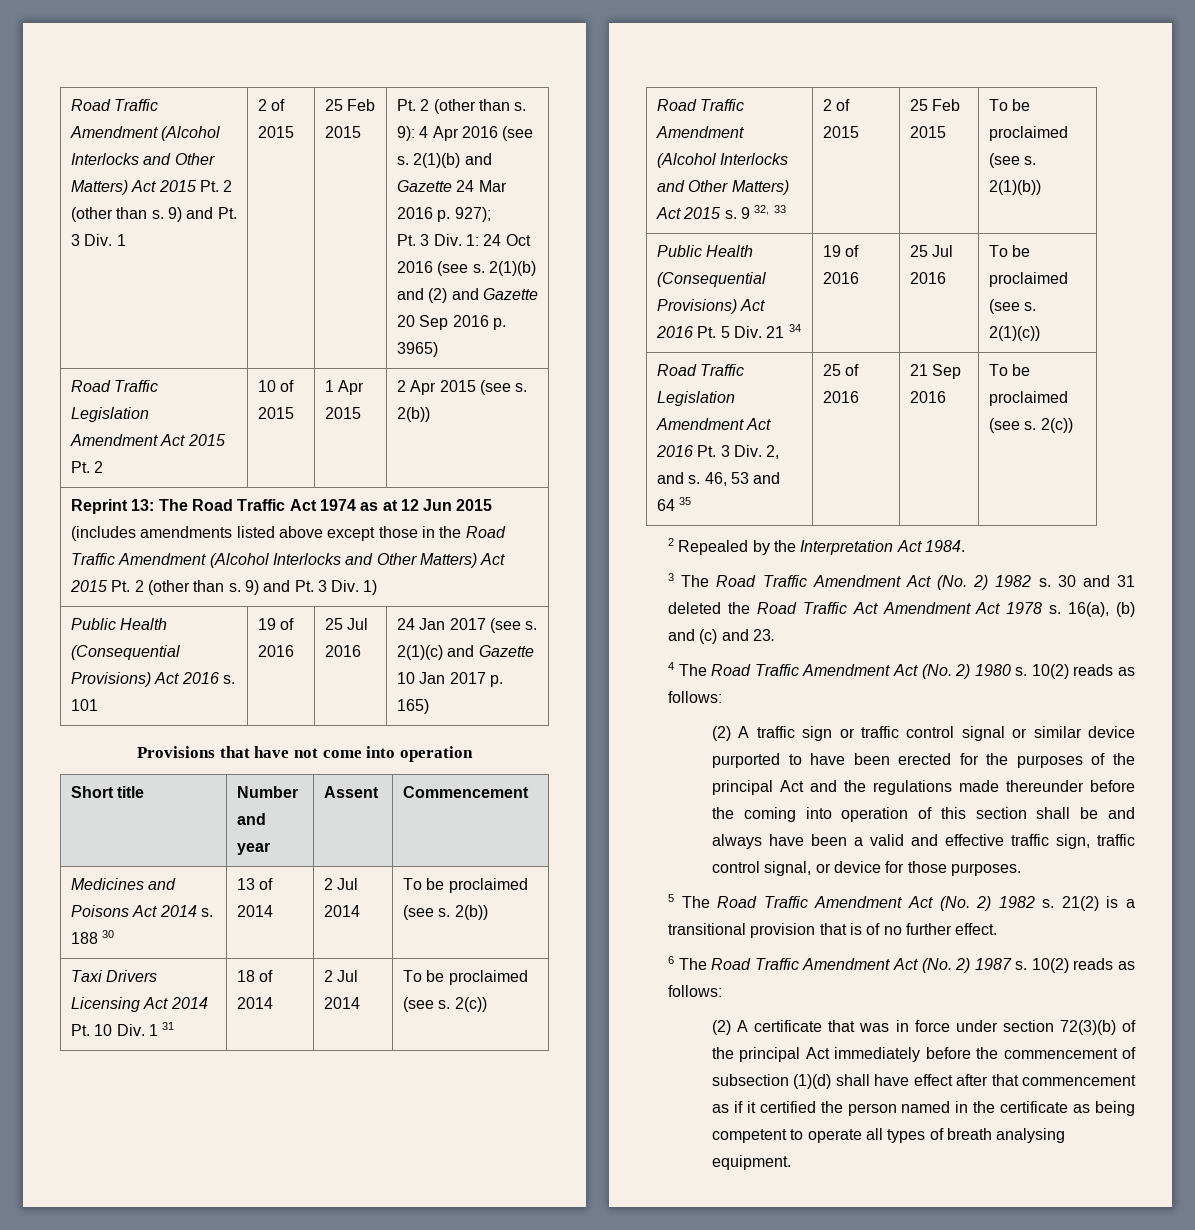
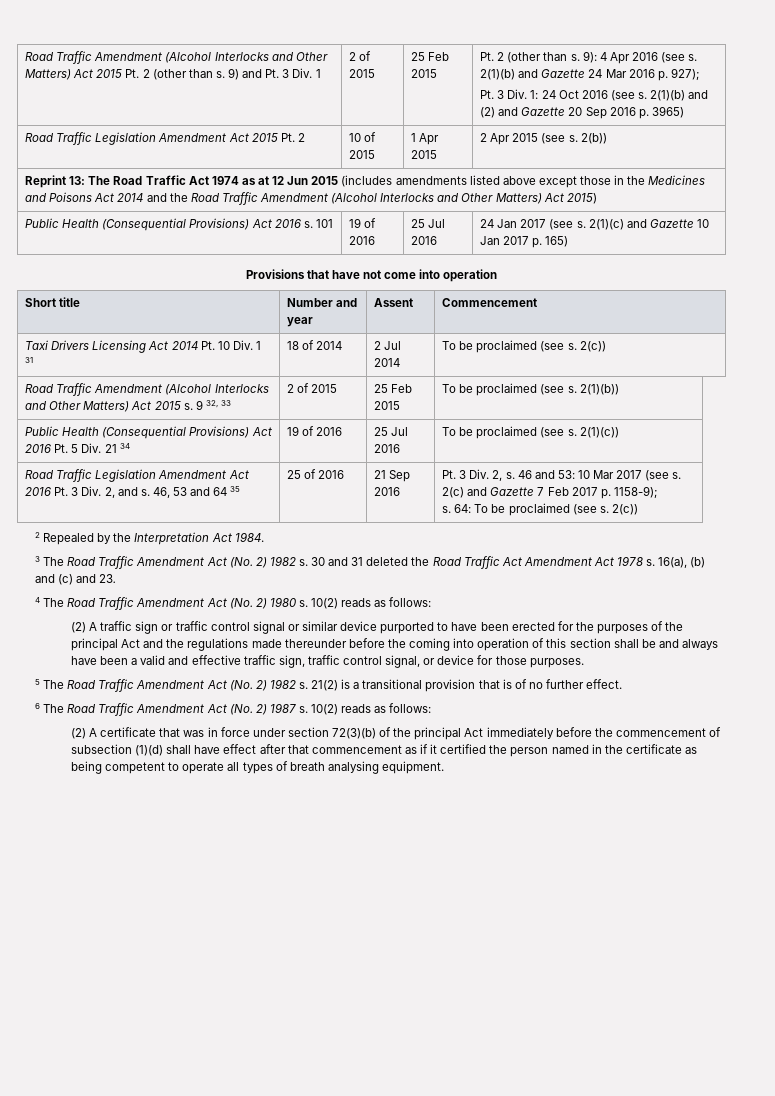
- Reprint 13: The Road Traffic Act 1974 as at 12 Jun 2015 (includes amendments listed above except those in the Road Traffic Amendment (Alcohol Interlocks and Other Matters) Act 2015 Pt. 2 (other than s. 9) and Pt. 3 Div. 1)
+ Reprint 13: The Road Traffic Act 1974 as at 12 Jun 2015 (includes amendments listed above except those in the Medicines and Poisons Act 2014 and the Road Traffic Amendment (Alcohol Interlocks and Other Matters) Act 2015)
- Medicines and Poisons Act 2014 s. 188 30 | 13 of 2014 | 2 Jul 2014 | To be proclaimed (see s. 2(b))
- 21 Sep 2016 | To be proclaimed (see s.
+ 21 Sep 2016 | Pt. 3 Div. 2, s. 46 and 53: 10 Mar 2017 (see s. 2(c) and Gazette 7 Feb 2017 p. 1158-9);
+ s. 64: To be proclaimed (see s.

